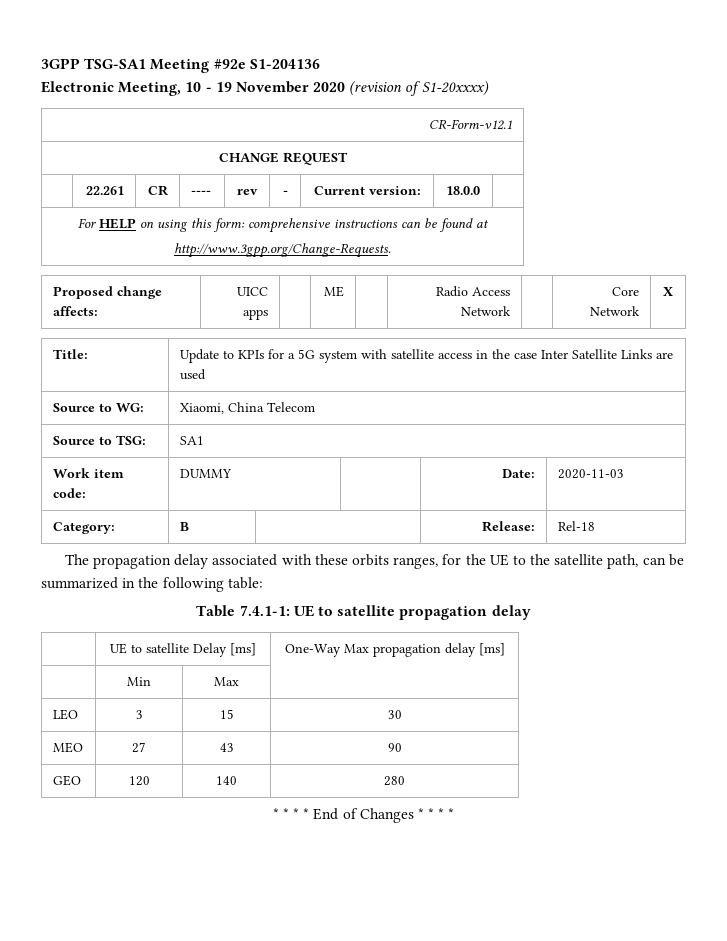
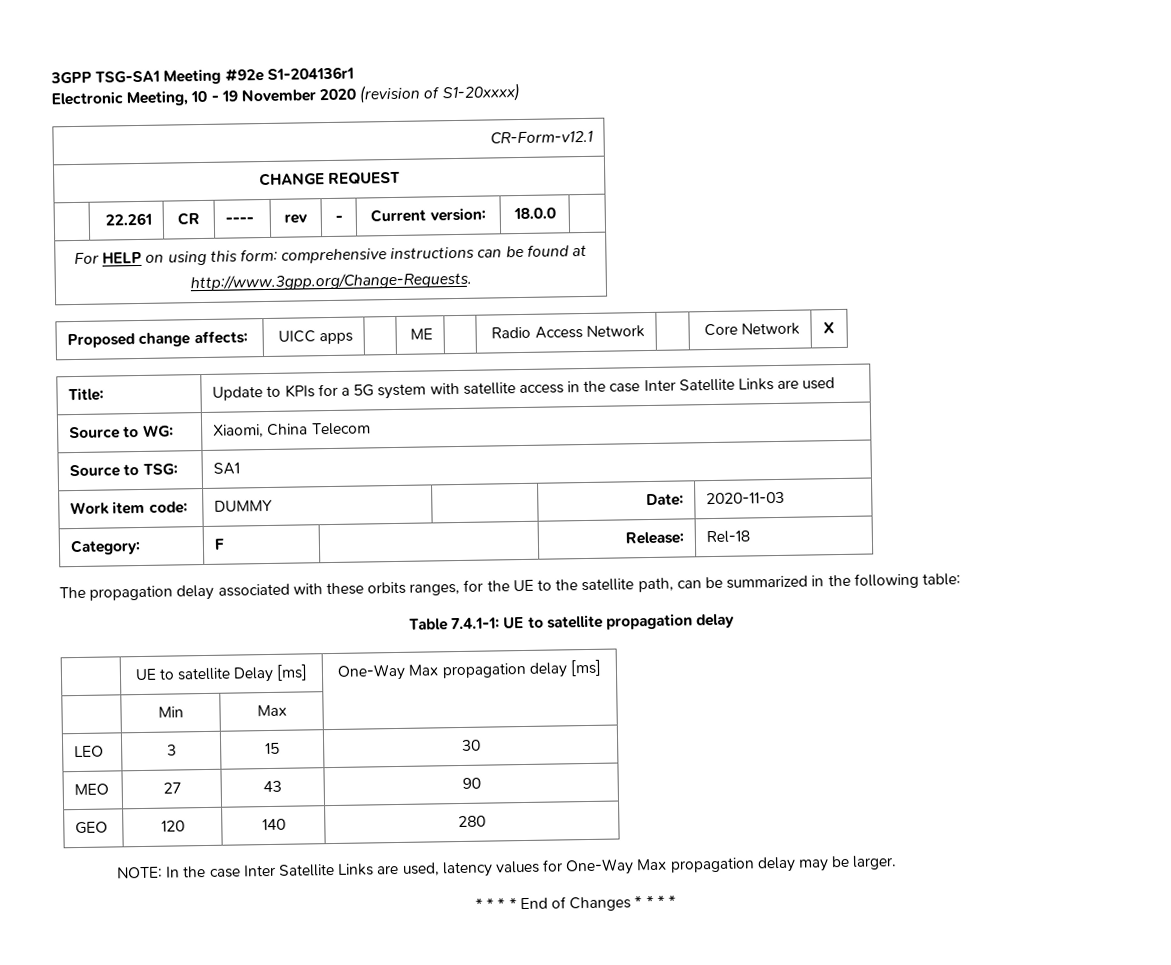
- 3GPP TSG-SA1 Meeting #92e S1-204136
+ 3GPP TSG-SA1 Meeting #92e S1-204136r1
- Category: | B | | Release: | Rel-18
+ Category: | F | | Release: | Rel-18
+ NOTE: In the case Inter Satellite Links are used, latency values for One-Way Max propagation delay may be larger.

